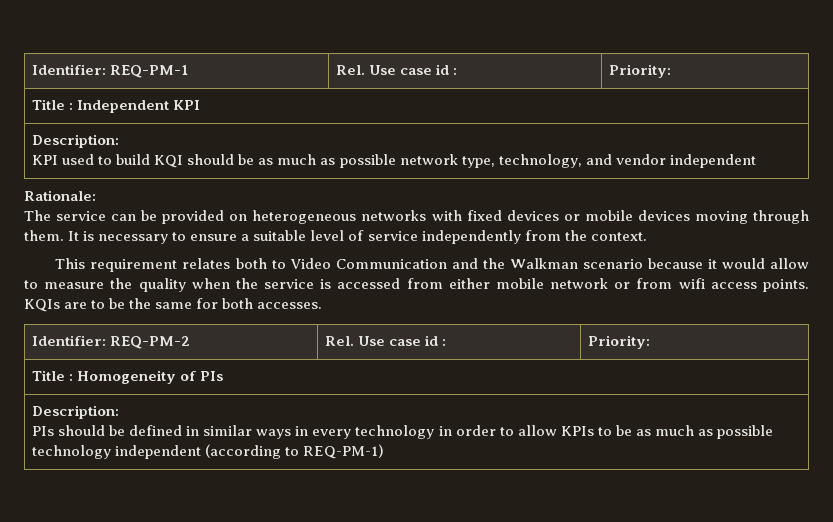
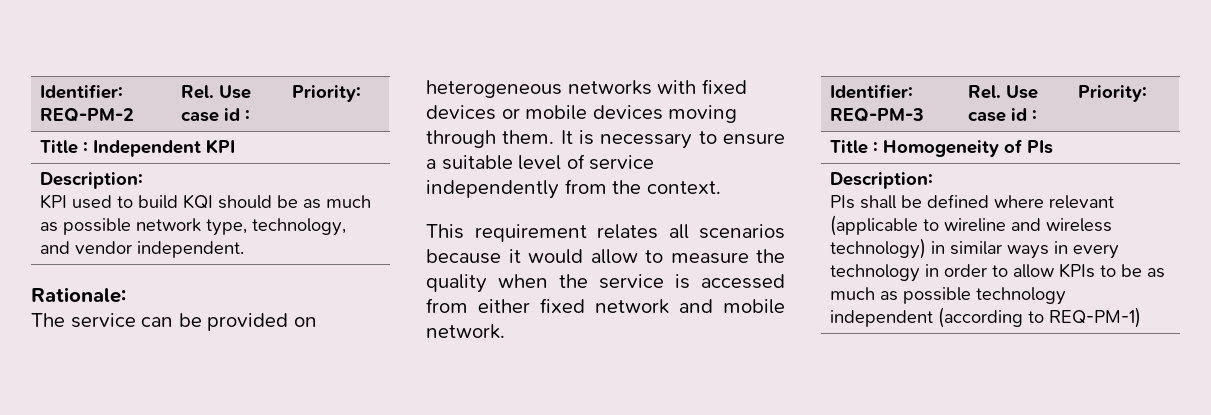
- Identifier: REQ-PM-1 | Rel. Use case id : | Priority:
+ Identifier: REQ-PM-2 | Rel. Use case id : | Priority:
  Title : Independent KPI
  Description:
- KPI used to build KQI should be as much as possible network type, technology, and vendor independent
+ KPI used to build KQI should be as much as possible network type, technology, and vendor independent.
- This requirement relates both to Video Communication and the Walkman scenario because it would allow to measure the quality when the service is accessed from either mobile network or from wifi access points. KQIs are to be the same for both accesses.
- Identifier: REQ-PM-2 | Rel. Use case id : | Priority:
+ This requirement relates all scenarios because it would allow to measure the quality when the service is accessed from either fixed network and mobile network.
+ Identifier: REQ-PM-3 | Rel. Use case id : | Priority:
  Title : Homogeneity of PIs
  Description:
- PIs should be defined in similar ways in every technology in order to allow KPIs to be as much as possible technology independent (according to REQ-PM-1)
+ PIs shall be defined where relevant (applicable to wireline and wireless technology) in similar ways in every technology in order to allow KPIs to be as much as possible technology independent (according to REQ-PM-1)

